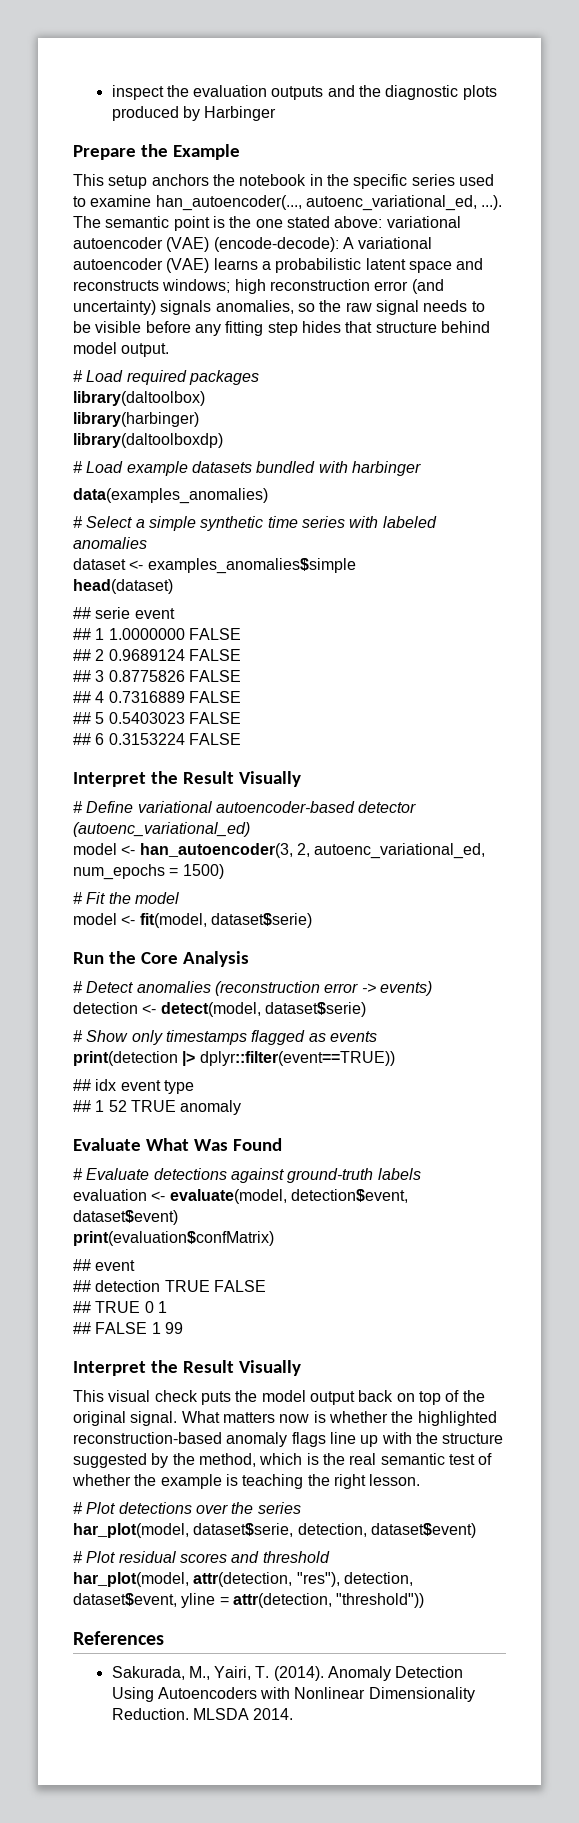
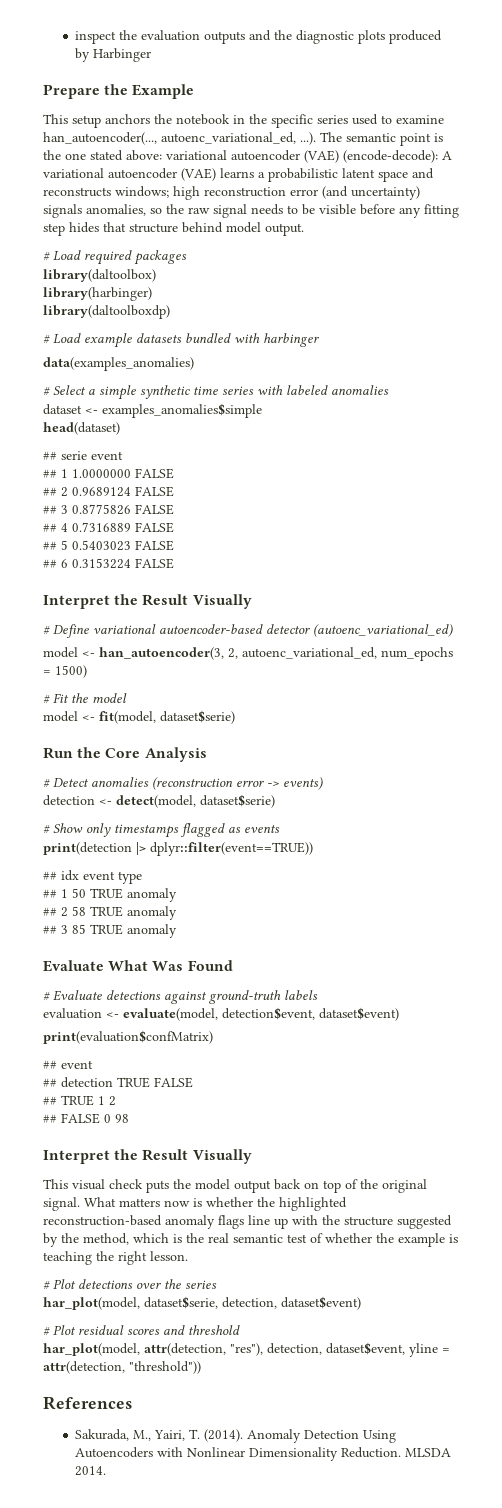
- ## 1 52 TRUE anomaly
+ ## 1 50 TRUE anomaly
+ ## 2 58 TRUE anomaly
+ ## 3 85 TRUE anomaly
- ## TRUE 0 1
+ ## TRUE 1 2
- ## FALSE 1 99
+ ## FALSE 0 98

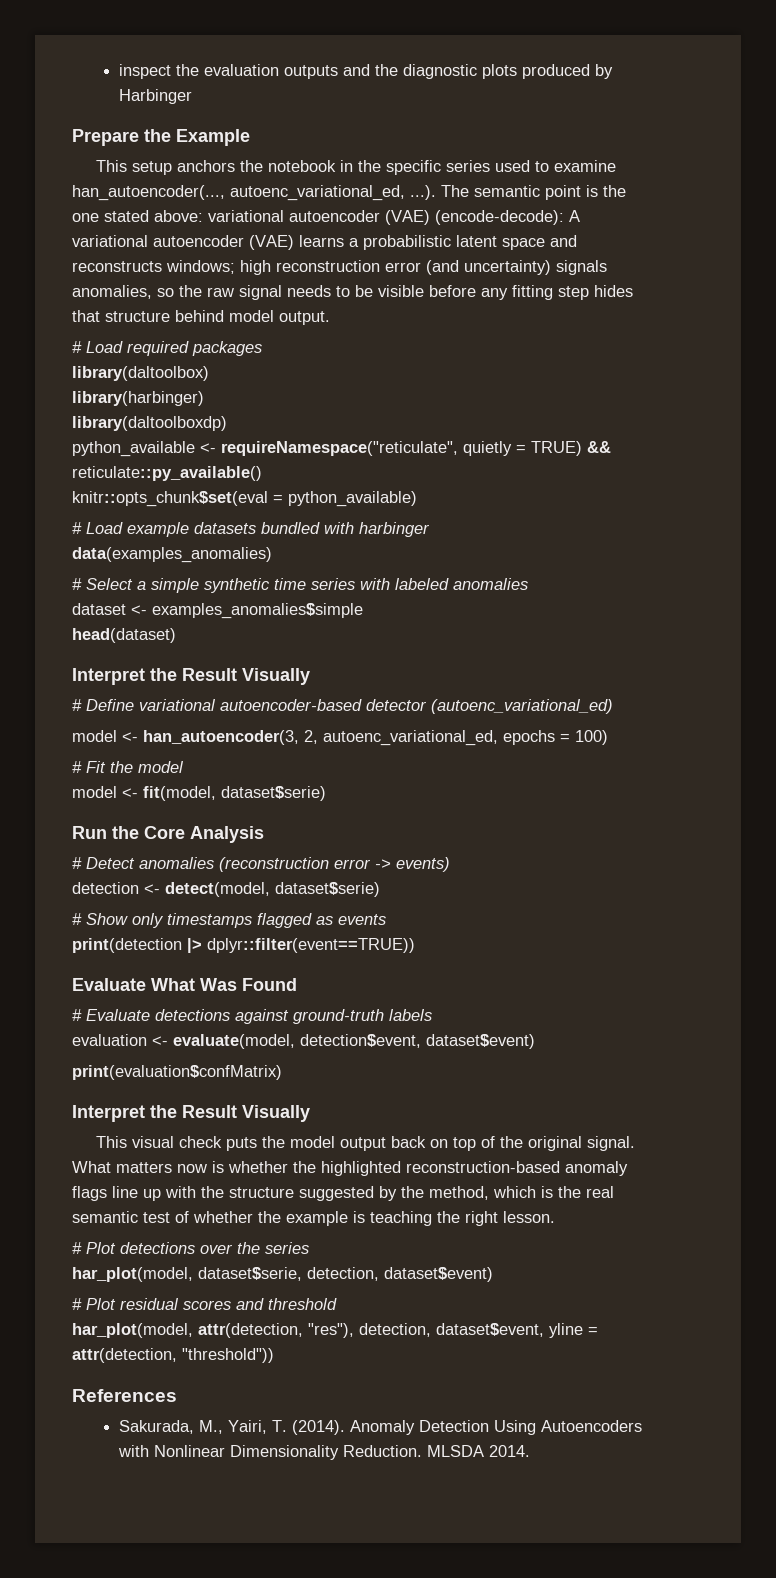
+ python_available <- requireNamespace("reticulate", quietly = TRUE) && reticulate::py_available()
+ knitr::opts_chunk$set(eval = python_available)
- ## serie event
- ## 1 1.0000000 FALSE
- ## 2 0.9689124 FALSE
- ## 3 0.8775826 FALSE
- ## 4 0.7316889 FALSE
- ## 5 0.5403023 FALSE
- ## 6 0.3153224 FALSE
- model <- han_autoencoder(3, 2, autoenc_variational_ed, num_epochs = 1500)
+ model <- han_autoencoder(3, 2, autoenc_variational_ed, epochs = 100)
- ## idx event type
- ## 1 50 TRUE anomaly
- ## 2 58 TRUE anomaly
- ## 3 85 TRUE anomaly
- ## event
- ## detection TRUE FALSE
- ## TRUE 1 2
- ## FALSE 0 98

